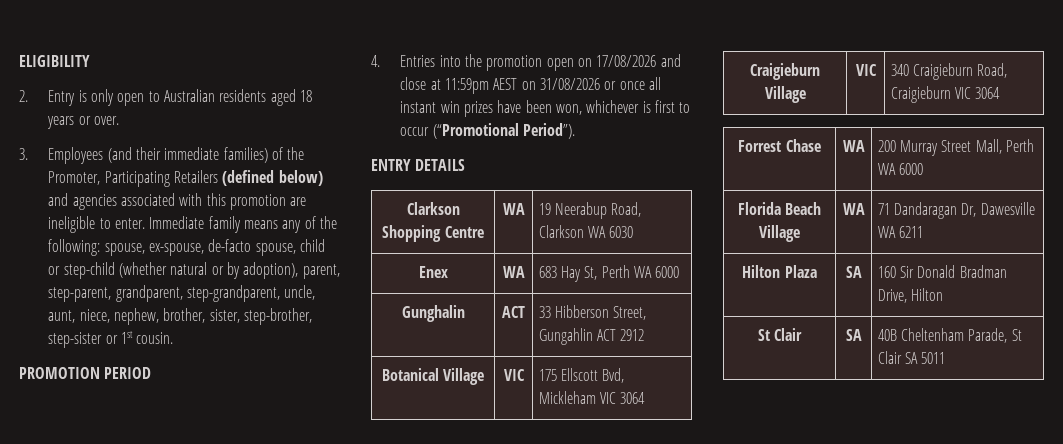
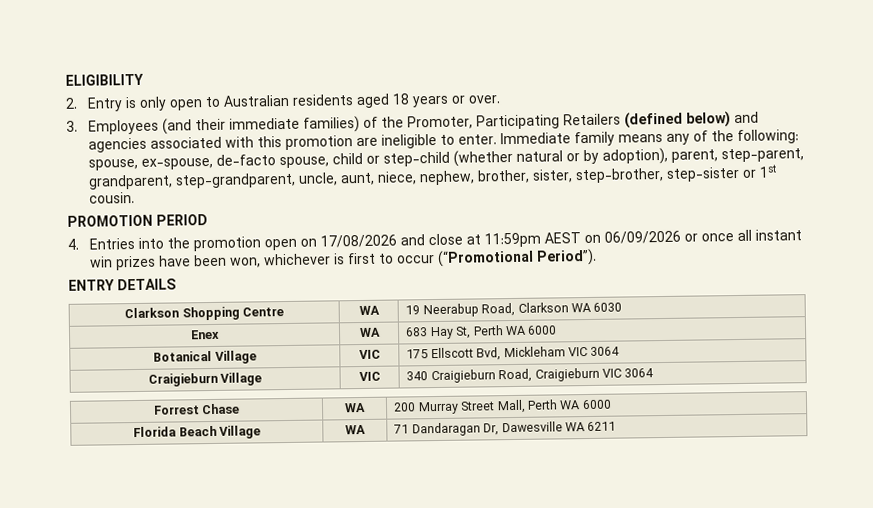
- 4. Entries into the promotion open on 17/08/2026 and close at 11:59pm AEST on 31/08/2026 or once all instant win prizes have been won, whichever is first to occur (“Promotional Period”).
+ 4. Entries into the promotion open on 17/08/2026 and close at 11:59pm AEST on 06/09/2026 or once all instant win prizes have been won, whichever is first to occur (“Promotional Period”).
- Gunghalin | ACT | 33 Hibberson Street, Gungahlin ACT 2912
- Hilton Plaza | SA | 160 Sir Donald Bradman Drive, Hilton
- St Clair | SA | 40B Cheltenham Parade, St Clair SA 5011

